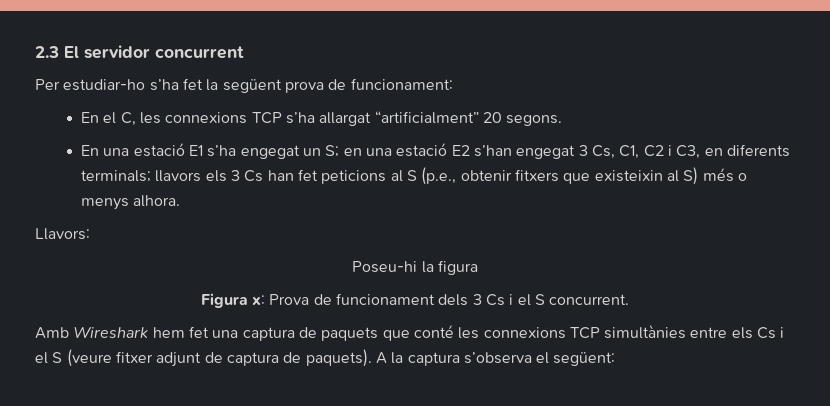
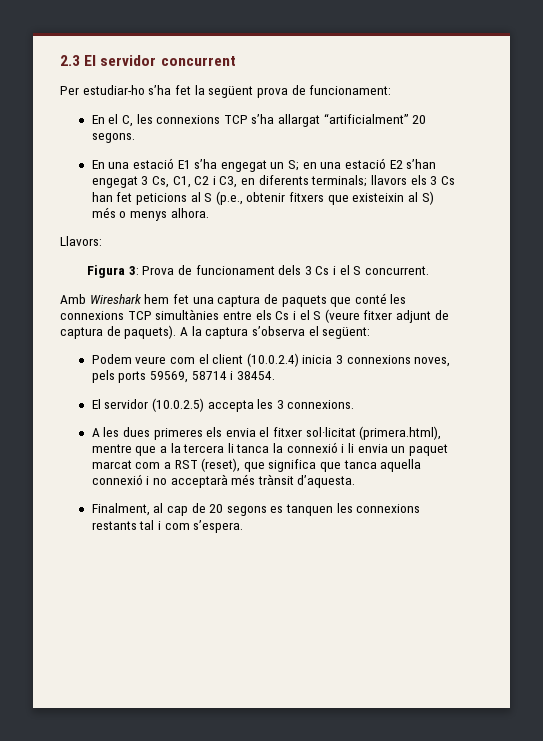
- Poseu-hi la figura
- Figura x: Prova de funcionament dels 3 Cs i el S concurrent.
+ Figura 3: Prova de funcionament dels 3 Cs i el S concurrent.
+ Podem veure com el client (10.0.2.4) inicia 3 connexions noves, pels ports 59569, 58714 i 38454.
+ El servidor (10.0.2.5) accepta les 3 connexions.
+ A les dues primeres els envia el fitxer sol·licitat (primera.html), mentre que a la tercera li tanca la connexió i li envia un paquet marcat com a RST (reset), que significa que tanca aquella connexió i no acceptarà més trànsit d’aquesta.
+ Finalment, al cap de 20 segons es tanquen les connexions restants tal i com s’espera.

